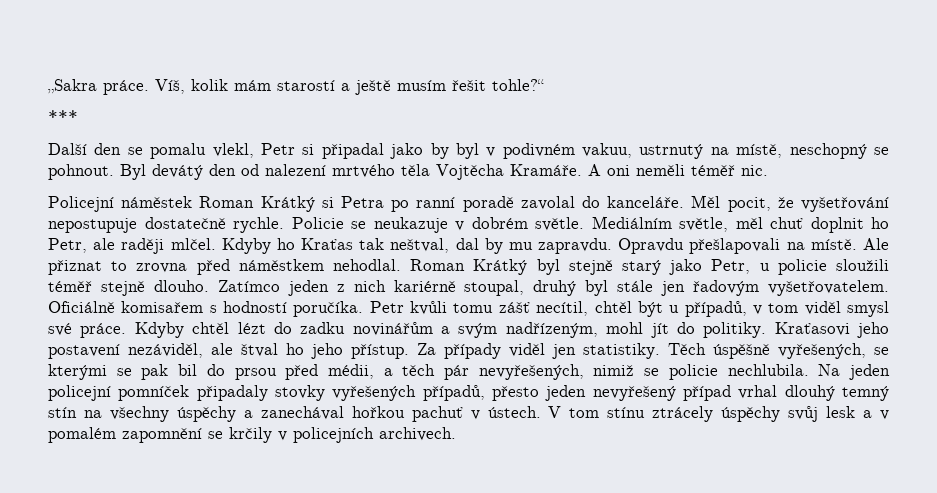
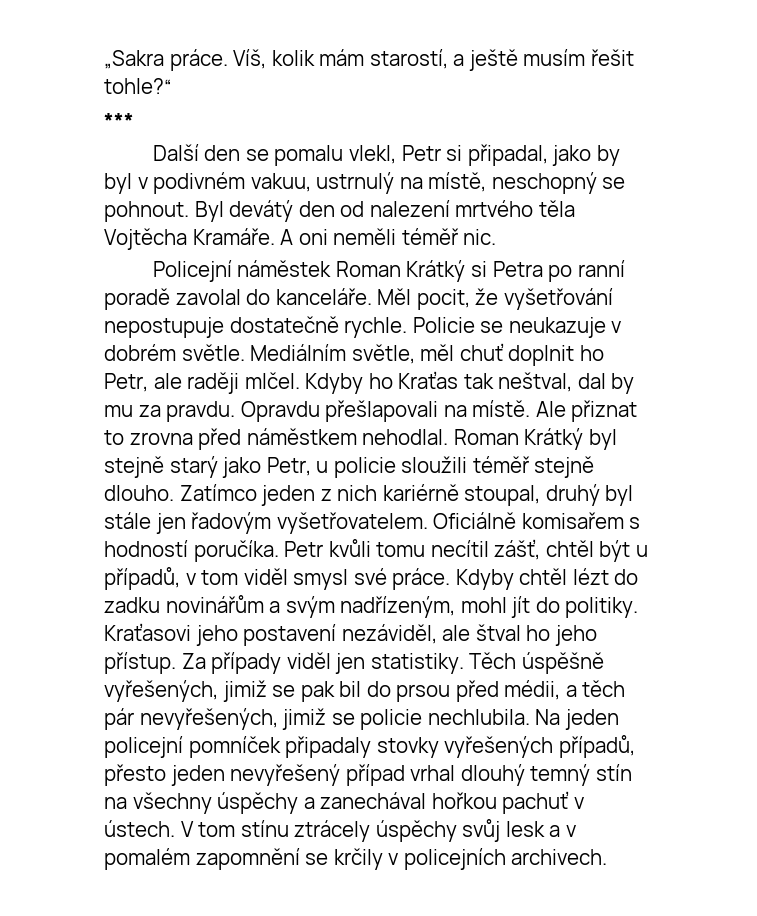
- Víš, kolik mám starostí a ještě musím řešit tohle?“
+ Víš, kolik mám starostí, a ještě musím řešit tohle?“
- Další den se pomalu vlekl, Petr si připadal jako by byl v podivném vakuu, ustrnutý na místě, neschopný se pohnout.
+ Další den se pomalu vlekl, Petr si připadal, jako by byl v podivném vakuu, ustrnulý na místě, neschopný se pohnout.
- Kdyby ho Kraťas tak neštval, dal by mu zapravdu.
+ Kdyby ho Kraťas tak neštval, dal by mu za pravdu.
- Petr kvůli tomu zášť necítil, chtěl být u případů, v tom viděl smysl své práce.
+ Petr kvůli tomu necítil zášť, chtěl být u případů, v tom viděl smysl své práce.
- Těch úspěšně vyřešených, se kterými se pak bil do prsou před médii, a těch pár nevyřešených, nimiž se policie nechlubila.
+ Těch úspěšně vyřešených, jimiž se pak bil do prsou před médii, a těch pár nevyřešených, jimiž se policie nechlubila.

